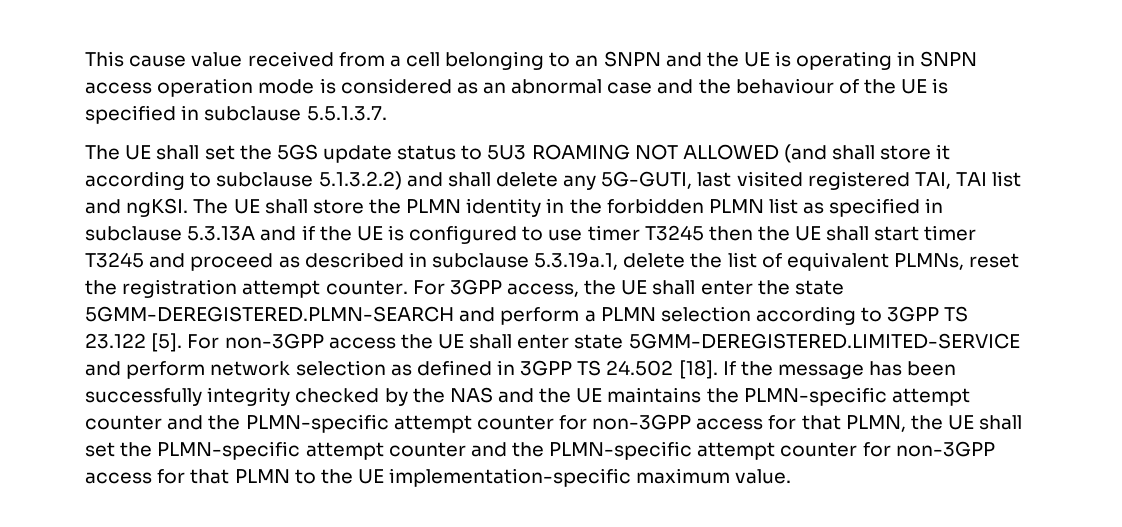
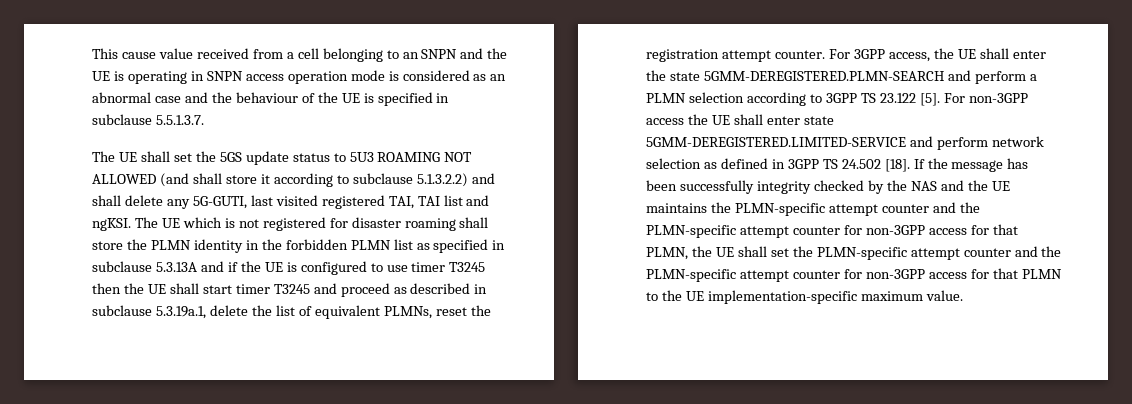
- The UE shall store the PLMN identity in the forbidden PLMN list as specified in subclause 5.3.13A and if the UE is configured to use timer T3245 then the UE shall start timer T3245 and proceed as described in subclause 5.3.19a.1, delete the list of equivalent PLMNs, reset the registration attempt counter.
+ The UE which is not registered for disaster roaming shall store the PLMN identity in the forbidden PLMN list as specified in subclause 5.3.13A and if the UE is configured to use timer T3245 then the UE shall start timer T3245 and proceed as described in subclause 5.3.19a.1, delete the list of equivalent PLMNs, reset the registration attempt counter.

